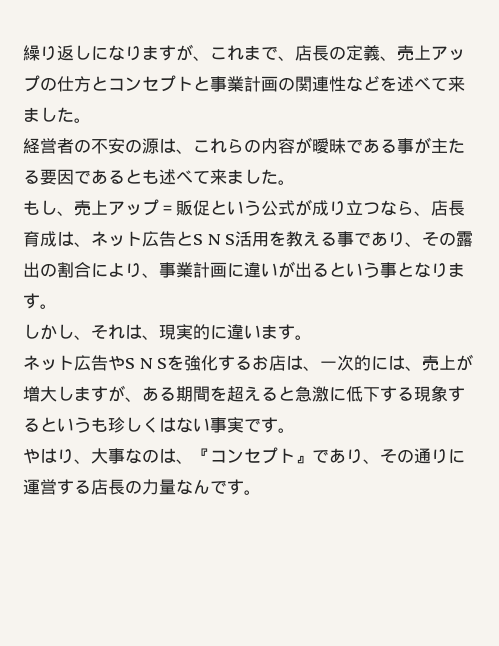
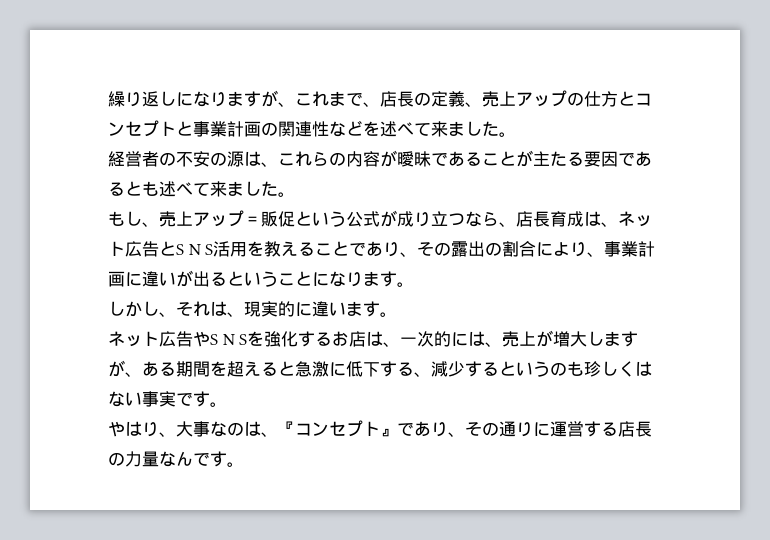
- 経営者の不安の源は、これらの内容が曖昧である事が主たる要因であるとも述べて来ました。
+ 経営者の不安の源は、これらの内容が曖昧であることが主たる要因であるとも述べて来ました。
- もし、売上アップ＝販促という公式が成り立つなら、店長育成は、ネット広告とS N S活用を教える事であり、その露出の割合により、事業計画に違いが出るという事となります。
+ もし、売上アップ＝販促という公式が成り立つなら、店長育成は、ネット広告とS N S活用を教えることであり、その露出の割合により、事業計画に違いが出るということになります。
- ネット広告やS N Sを強化するお店は、一次的には、売上が増大しますが、ある期間を超えると急激に低下する現象するというも珍しくはない事実です。
+ ネット広告やS N Sを強化するお店は、一次的には、売上が増大しますが、ある期間を超えると急激に低下する、減少するというのも珍しくはない事実です。

